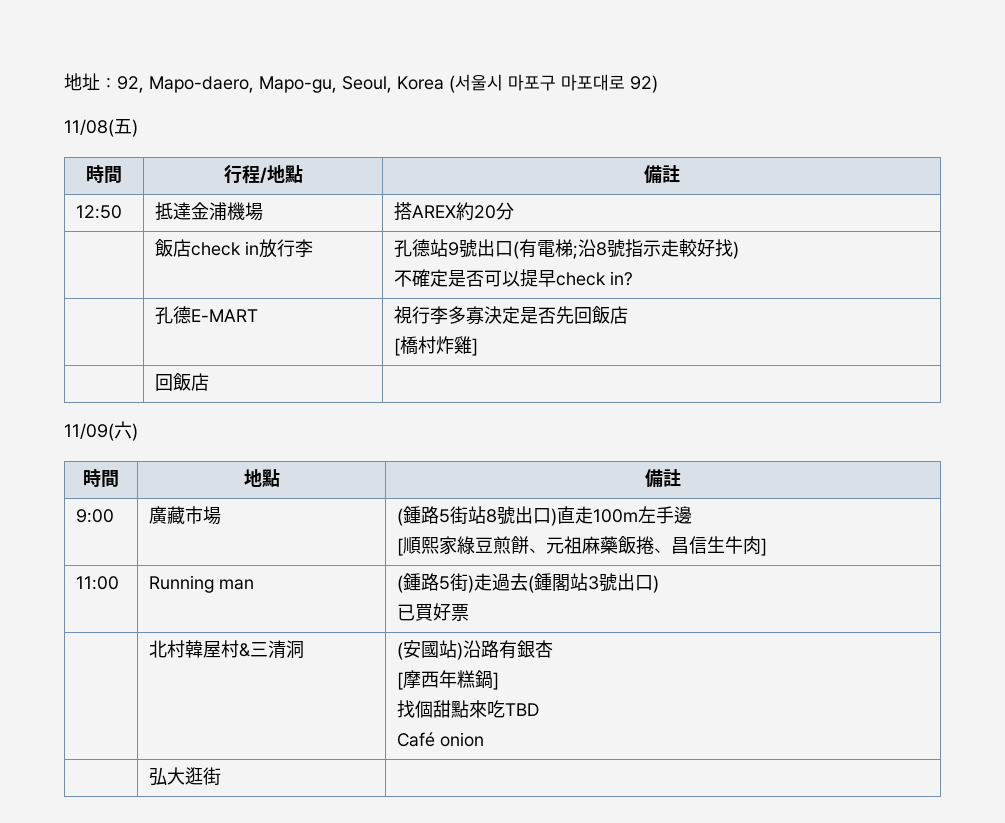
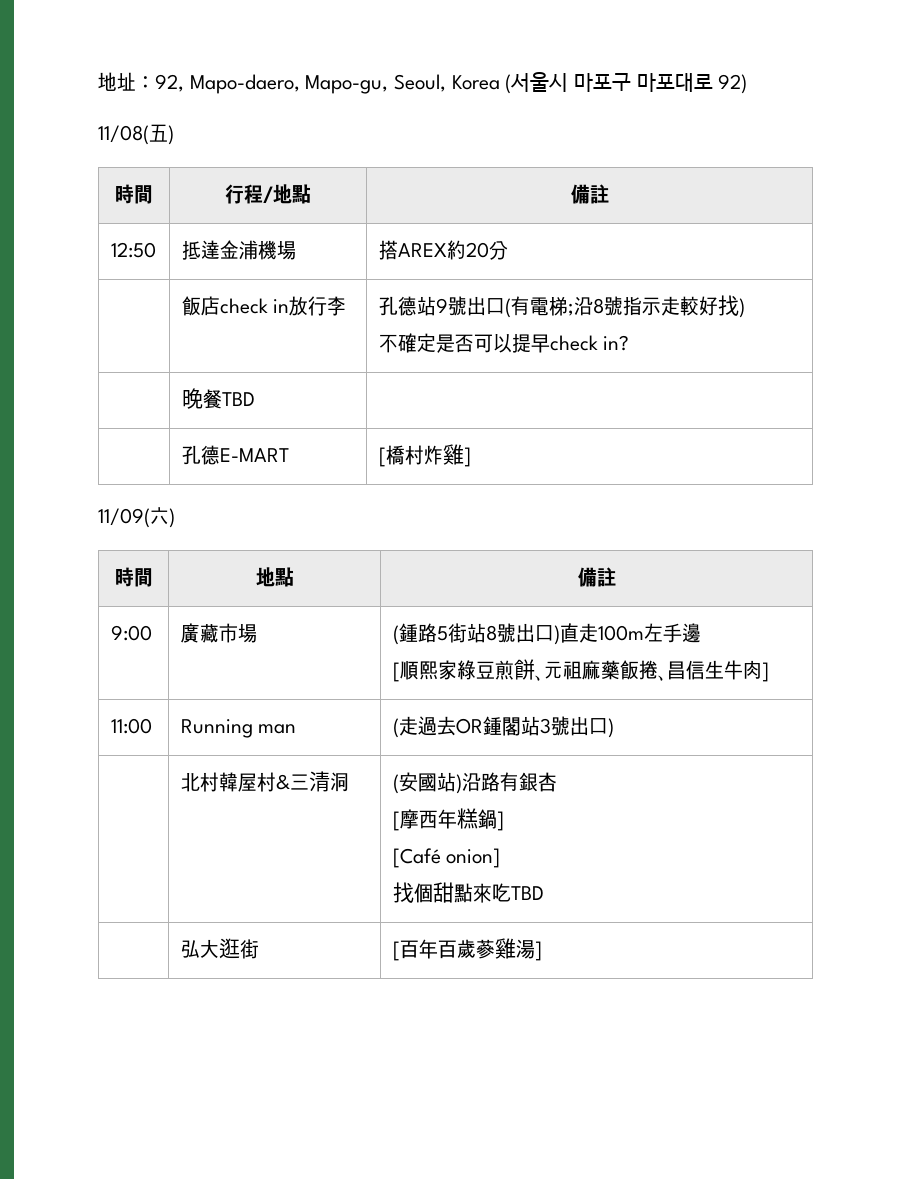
+ | 晚餐TBD |
- | 孔德E-MART | 視行李多寡決定是否先回飯店
- [橋村炸雞]
+ | 孔德E-MART | [橋村炸雞]
- | 回飯店 |
- 11:00 | Running man | (鍾路5街)走過去(鍾閣站3號出口)
- 已買好票
+ 11:00 | Running man | (走過去OR鍾閣站3號出口)
  | 北村韓屋村&三清洞 | (安國站)沿路有銀杏
  [摩西年糕鍋]
+ [Café onion]
  找個甜點來吃TBD
- Café onion
- | 弘大逛街 |
+ | 弘大逛街 | [百年百歲蔘雞湯]

